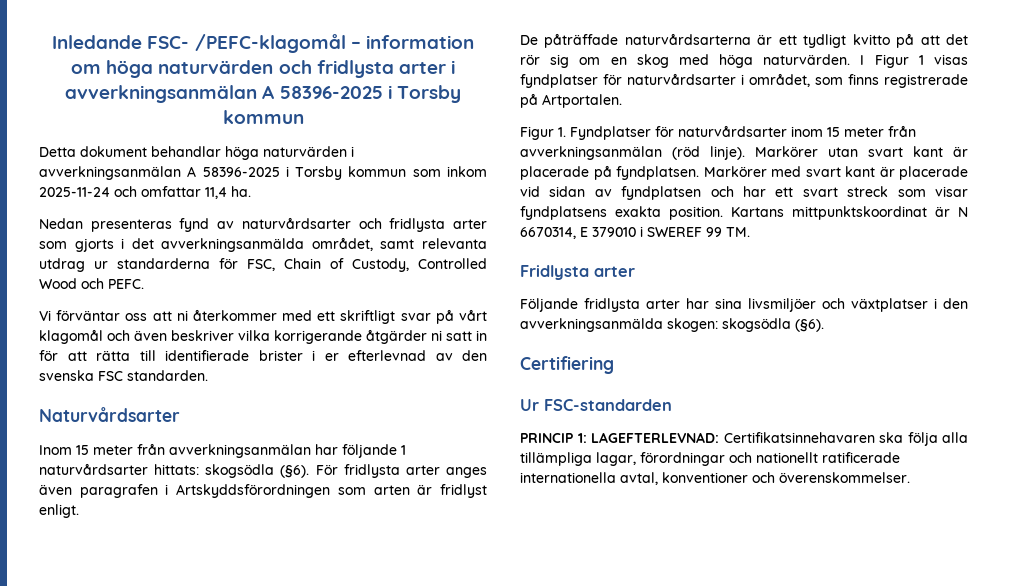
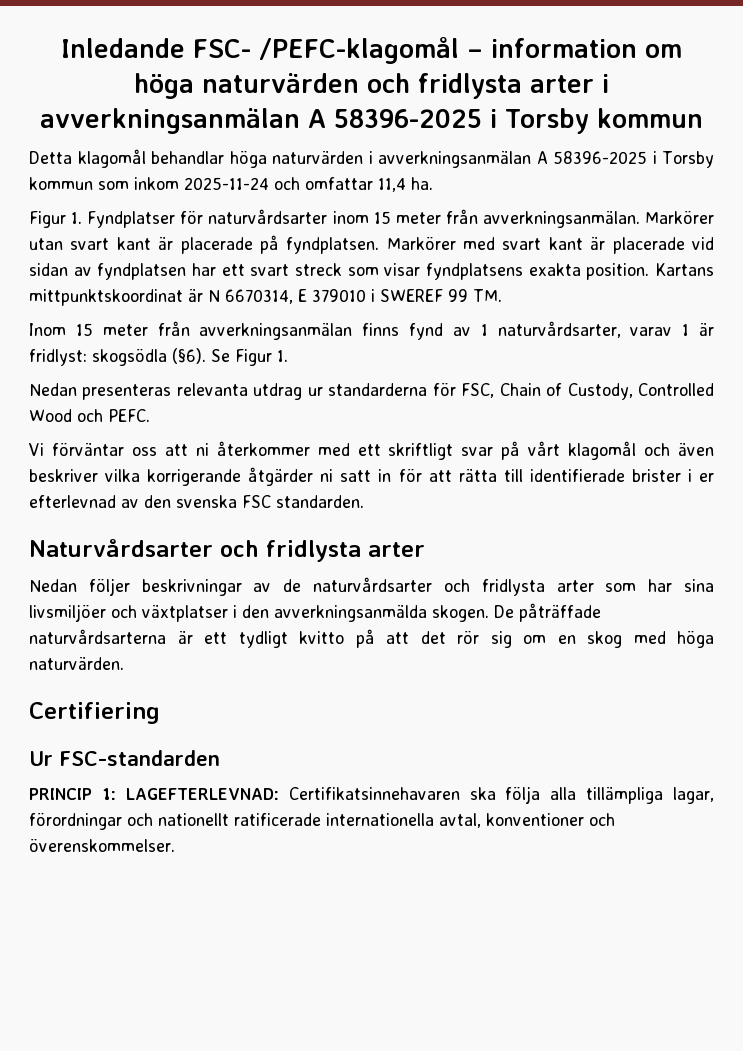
- Detta dokument behandlar höga naturvärden i avverkningsanmälan A 58396-2025 i Torsby kommun som inkom 2025-11-24 och omfattar 11,4 ha.
+ Detta klagomål behandlar höga naturvärden i avverkningsanmälan A 58396-2025 i Torsby kommun som inkom 2025-11-24 och omfattar 11,4 ha.
- Nedan presenteras fynd av naturvårdsarter och fridlysta arter som gjorts i det avverkningsanmälda området, samt relevanta utdrag ur standarderna för FSC, Chain of Custody, Controlled Wood och PEFC.
+ Figur 1. Fyndplatser för naturvårdsarter inom 15 meter från avverkningsanmälan. Markörer utan svart kant är placerade på fyndplatsen. Markörer med svart kant är placerade vid sidan av fyndplatsen har ett svart streck som visar fyndplatsens exakta position. Kartans mittpunktskoordinat är N 6670314, E 379010 i SWEREF 99 TM.
+ Inom 15 meter från avverkningsanmälan finns fynd av 1 naturvårdsarter, varav 1 är fridlyst: skogsödla (§6). Se Figur 1.
+ Nedan presenteras relevanta utdrag ur standarderna för FSC, Chain of Custody, Controlled Wood och PEFC.
- Naturvårdsarter
- Inom 15 meter från avverkningsanmälan har följande 1 naturvårdsarter hittats: skogsödla (§6). För fridlysta arter anges även paragrafen i Artskyddsförordningen som arten är fridlyst enligt.
- De påträffade naturvårdsarterna är ett tydligt kvitto på att det rör sig om en skog med höga naturvärden. I Figur 1 visas fyndplatser för naturvårdsarter i området, som finns registrerade på Artportalen.
- Figur 1. Fyndplatser för naturvårdsarter inom 15 meter från avverkningsanmälan (röd linje). Markörer utan svart kant är placerade på fyndplatsen. Markörer med svart kant är placerade vid sidan av fyndplatsen och har ett svart streck som visar fyndplatsens exakta position. Kartans mittpunktskoordinat är N 6670314, E 379010 i SWEREF 99 TM.
- Fridlysta arter
- Följande fridlysta arter har sina livsmiljöer och växtplatser i den avverkningsanmälda skogen: skogsödla (§6).
+ Naturvårdsarter och fridlysta arter
+ Nedan följer beskrivningar av de naturvårdsarter och fridlysta arter som har sina livsmiljöer och växtplatser i den avverkningsanmälda skogen. De påträffade naturvårdsarterna är ett tydligt kvitto på att det rör sig om en skog med höga naturvärden.

